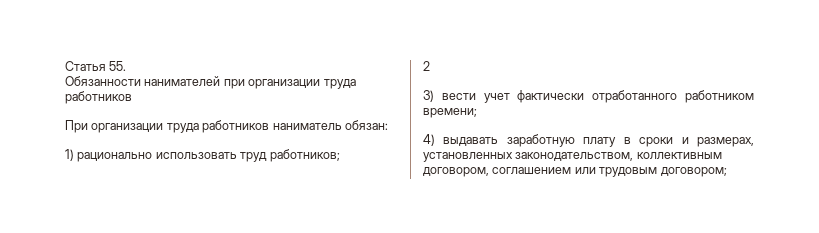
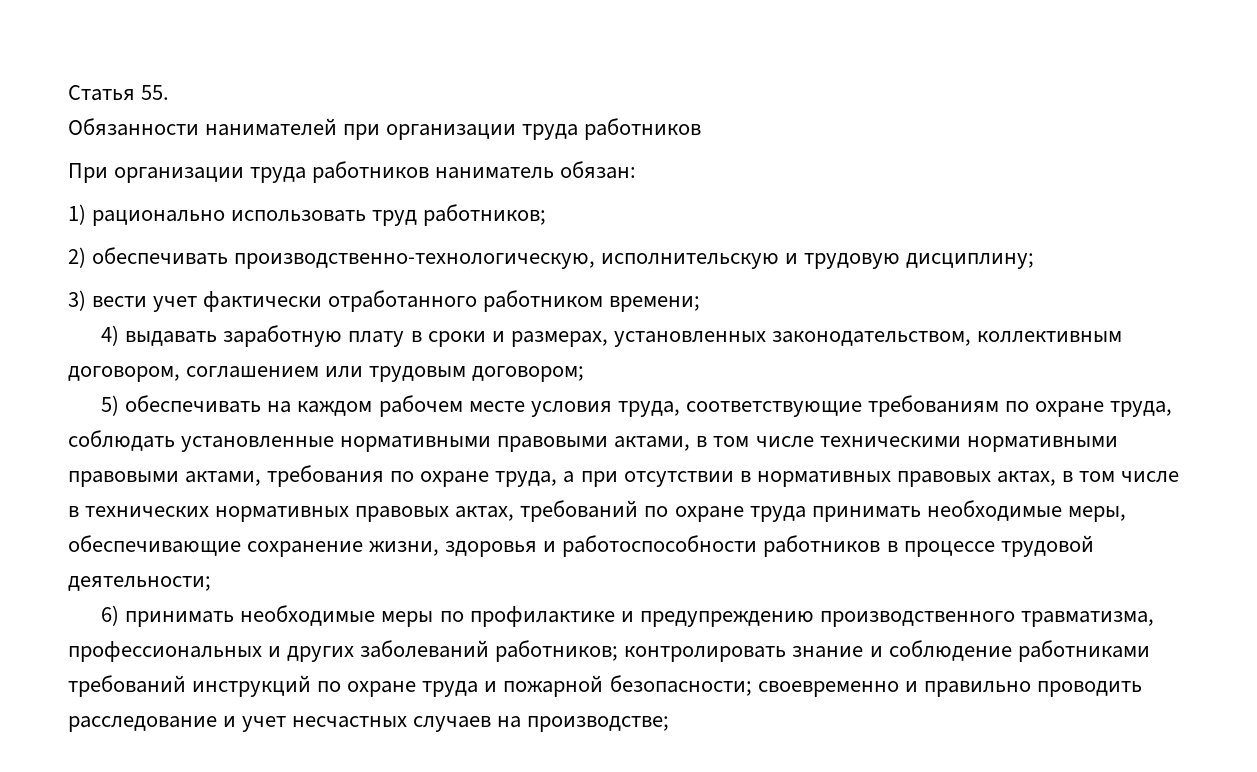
- 2
+ 2) обеспечивать производственно-технологическую, исполнительскую и трудовую дисциплину;
+ 5) обеспечивать на каждом рабочем месте условия труда, соответствующие требованиям по охране труда, соблюдать установленные нормативными правовыми актами, в том числе техническими нормативными правовыми актами, требования по охране труда, а при отсутствии в нормативных правовых актах, в том числе в технических нормативных правовых актах, требований по охране труда принимать необходимые меры, обеспечивающие сохранение жизни, здоровья и работоспособности работников в процессе трудовой деятельности;
+ 6) принимать необходимые меры по профилактике и предупреждению производственного травматизма, профессиональных и других заболеваний работников; контролировать знание и соблюдение работниками требований инструкций по охране труда и пожарной безопасности; своевременно и правильно проводить расследование и учет несчастных случаев на производстве;

